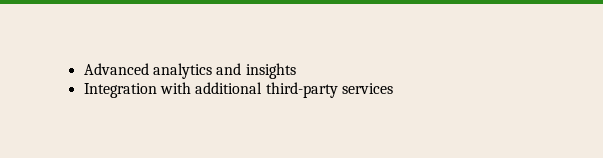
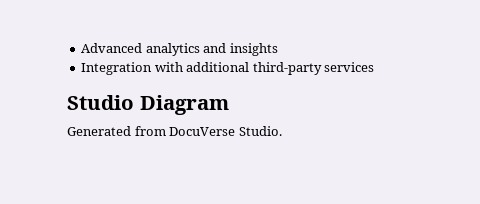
+ Studio Diagram
+ Generated from DocuVerse Studio.

